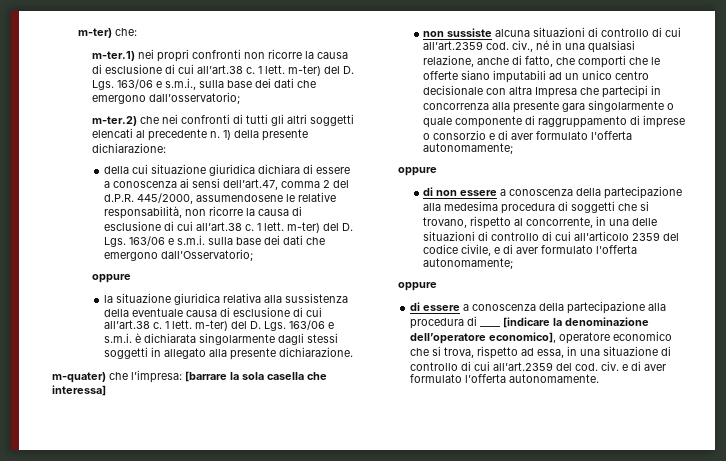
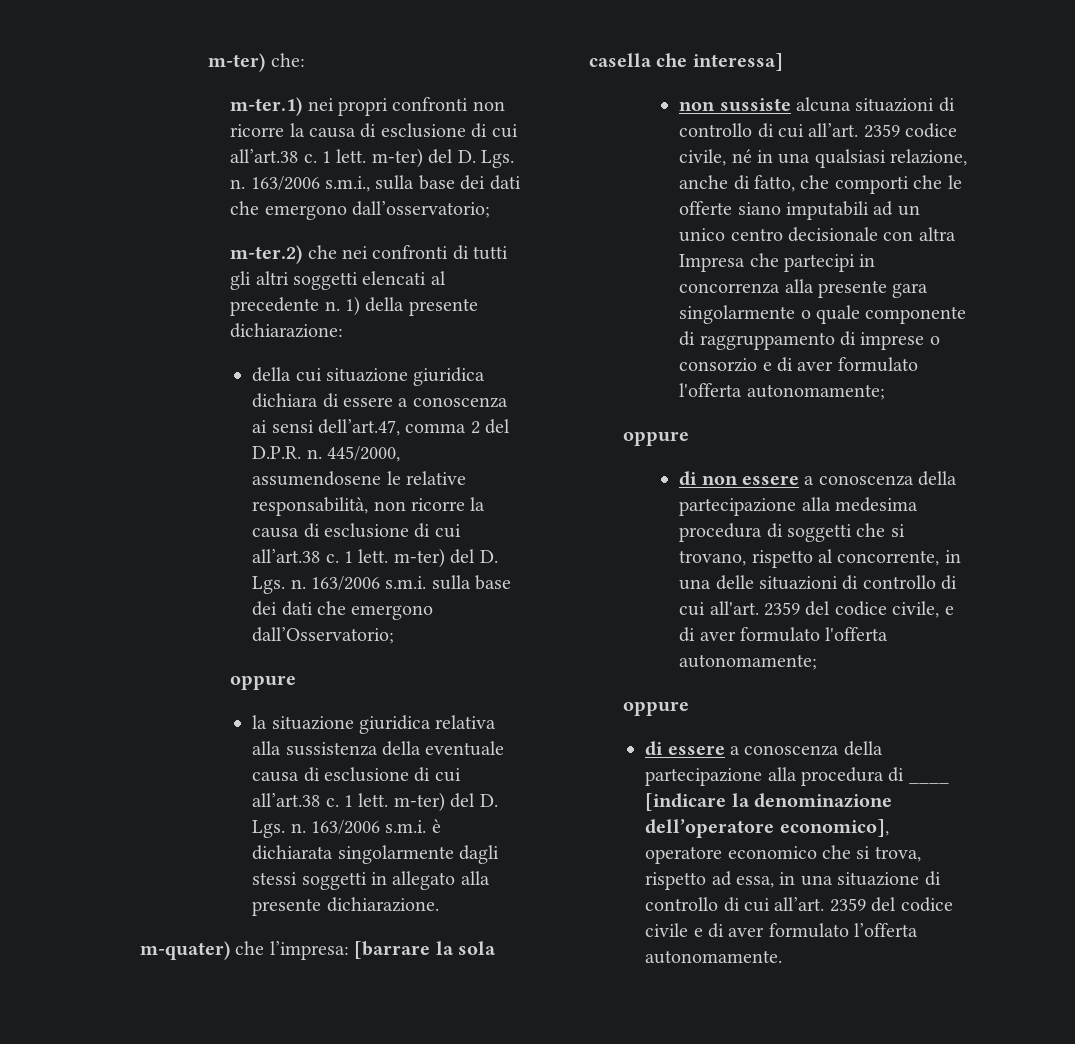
- 1 lett. m-ter) del D. Lgs. 163/06 e s.m.i., sulla base dei dati che emergono dall’osservatorio;
+ 1 lett. m-ter) del D. Lgs. n. 163/2006 s.m.i., sulla base dei dati che emergono dall’osservatorio;
- della cui situazione giuridica dichiara di essere a conoscenza ai sensi dell’art.47, comma 2 del d.P.R. 445/2000, assumendosene le relative responsabilità, non ricorre la causa di esclusione di cui all’art.38 c.
+ della cui situazione giuridica dichiara di essere a conoscenza ai sensi dell’art.47, comma 2 del D.P.R. n. 445/2000, assumendosene le relative responsabilità, non ricorre la causa di esclusione di cui all’art.38 c.
- 1 lett. m-ter) del D. Lgs. 163/06 e s.m.i. sulla base dei dati che emergono dall’Osservatorio;
+ 1 lett. m-ter) del D. Lgs. n. 163/2006 s.m.i. sulla base dei dati che emergono dall’Osservatorio;
- 1 lett. m-ter) del D. Lgs. 163/06 e s.m.i. è dichiarata singolarmente dagli stessi soggetti in allegato alla presente dichiarazione.
+ 1 lett. m-ter) del D. Lgs. n. 163/2006 s.m.i. è dichiarata singolarmente dagli stessi soggetti in allegato alla presente dichiarazione.
- non sussiste alcuna situazioni di controllo di cui all’art.2359 cod. civ., né in una qualsiasi relazione, anche di fatto, che comporti che le offerte siano imputabili ad un unico centro decisionale con altra Impresa che partecipi in concorrenza alla presente gara singolarmente o quale componente di raggruppamento di imprese o consorzio e di aver formulato l'offerta autonomamente;
+ non sussiste alcuna situazioni di controllo di cui all’art. 2359 codice civile, né in una qualsiasi relazione, anche di fatto, che comporti che le offerte siano imputabili ad un unico centro decisionale con altra Impresa che partecipi in concorrenza alla presente gara singolarmente o quale componente di raggruppamento di imprese o consorzio e di aver formulato l'offerta autonomamente;
- di non essere a conoscenza della partecipazione alla medesima procedura di soggetti che si trovano, rispetto al concorrente, in una delle situazioni di controllo di cui all'articolo 2359 del codice civile, e di aver formulato l'offerta autonomamente;
+ di non essere a conoscenza della partecipazione alla medesima procedura di soggetti che si trovano, rispetto al concorrente, in una delle situazioni di controllo di cui all'art. 2359 del codice civile, e di aver formulato l'offerta autonomamente;
- di essere a conoscenza della partecipazione alla procedura di ____ [indicare la denominazione dell’operatore economico], operatore economico che si trova, rispetto ad essa, in una situazione di controllo di cui all’art.2359 del cod. civ. e di aver formulato l’offerta autonomamente.
+ di essere a conoscenza della partecipazione alla procedura di ____ [indicare la denominazione dell’operatore economico], operatore economico che si trova, rispetto ad essa, in una situazione di controllo di cui all’art. 2359 del codice civile e di aver formulato l’offerta autonomamente.

